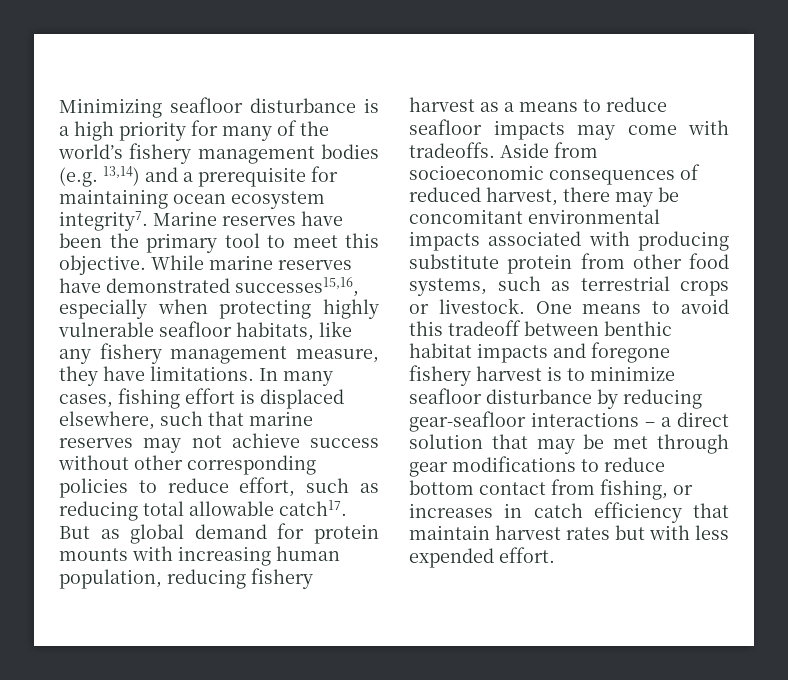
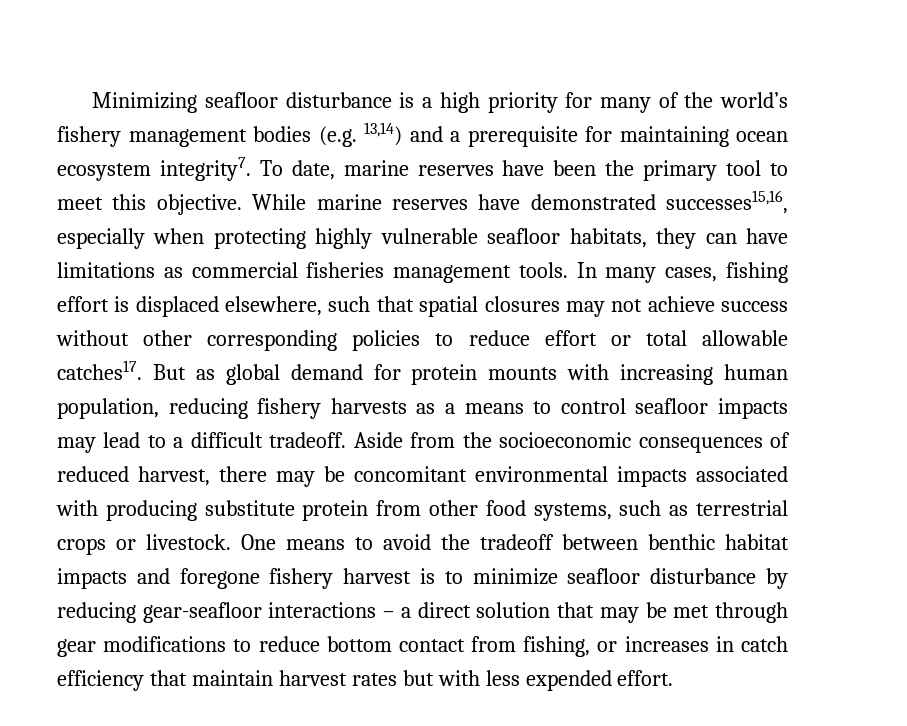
- Marine reserves have been the primary tool to meet this objective.
+ To date, marine reserves have been the primary tool to meet this objective.
- While marine reserves have demonstrated successes15,16, especially when protecting highly vulnerable seafloor habitats, like any fishery management measure, they have limitations.
+ While marine reserves have demonstrated successes15,16, especially when protecting highly vulnerable seafloor habitats, they can have limitations as commercial fisheries management tools.
- In many cases, fishing effort is displaced elsewhere, such that marine reserves may not achieve success without other corresponding policies to reduce effort, such as reducing total allowable catch17.
+ In many cases, fishing effort is displaced elsewhere, such that spatial closures may not achieve success without other corresponding policies to reduce effort or total allowable catches17.
- But as global demand for protein mounts with increasing human population, reducing fishery harvest as a means to reduce seafloor impacts may come with tradeoffs.
+ But as global demand for protein mounts with increasing human population, reducing fishery harvests as a means to control seafloor impacts may lead to a difficult tradeoff.
- Aside from socioeconomic consequences of reduced harvest, there may be concomitant environmental impacts associated with producing substitute protein from other food systems, such as terrestrial crops or livestock.
+ Aside from the socioeconomic consequences of reduced harvest, there may be concomitant environmental impacts associated with producing substitute protein from other food systems, such as terrestrial crops or livestock.
- One means to avoid this tradeoff between benthic habitat impacts and foregone fishery harvest is to minimize seafloor disturbance by reducing gear-seafloor interactions – a direct solution that may be met through gear modifications to reduce bottom contact from fishing, or increases in catch efficiency that maintain harvest rates but with less expended effort.
+ One means to avoid the tradeoff between benthic habitat impacts and foregone fishery harvest is to minimize seafloor disturbance by reducing gear-seafloor interactions – a direct solution that may be met through gear modifications to reduce bottom contact from fishing, or increases in catch efficiency that maintain harvest rates but with less expended effort.

